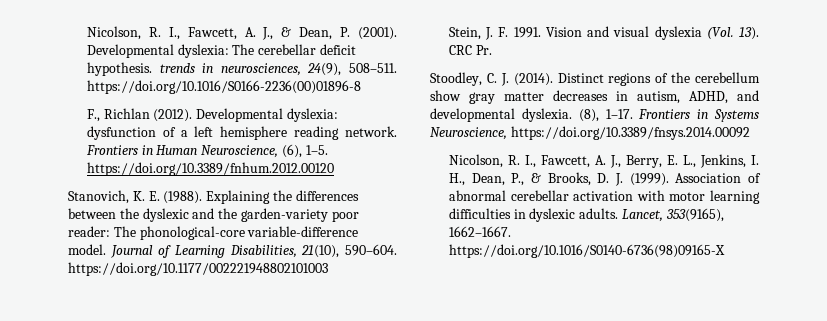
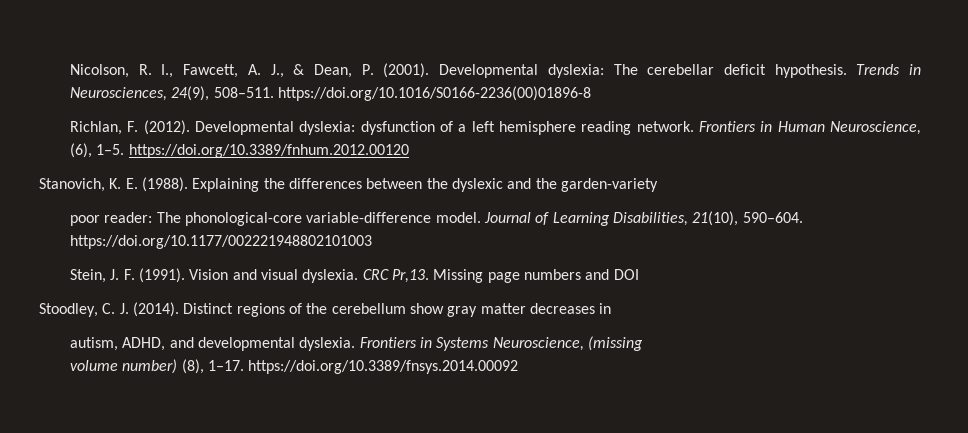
- Developmental dyslexia: The cerebellar deficit hypothesis. trends in neurosciences, 24(9), 508–511. https://doi.org/10.1016/S0166-2236(00)01896-8
+ Developmental dyslexia: The cerebellar deficit hypothesis. Trends in Neurosciences, 24(9), 508–511. https://doi.org/10.1016/S0166-2236(00)01896-8
- F., Richlan (2012).
+ Richlan, F. (2012).
- Explaining the differences between the dyslexic and the garden-variety poor reader: The phonological-core variable-difference model.
+ Explaining the differences between the dyslexic and the garden-variety
+ poor reader: The phonological-core variable-difference model.
- Stein, J. F. 1991.
+ Stein, J. F. (1991).
- Vision and visual dyslexia (Vol. 13). CRC Pr.
+ Vision and visual dyslexia. CRC Pr,13. Missing page numbers and DOI
- Distinct regions of the cerebellum show gray matter decreases in autism, ADHD, and developmental dyslexia.
+ Distinct regions of the cerebellum show gray matter decreases in
+ autism, ADHD, and developmental dyslexia.
- (8), 1–17.
- Frontiers in Systems Neuroscience, https://doi.org/10.3389/fnsys.2014.00092
- Nicolson, R. I., Fawcett, A. J., Berry, E. L., Jenkins, I. H., Dean, P., & Brooks, D. J. (1999). Association of abnormal cerebellar activation with motor learning difficulties in dyslexic adults. Lancet, 353(9165), 1662–1667. https://doi.org/10.1016/S0140-6736(98)09165-X
+ Frontiers in Systems Neuroscience, (missing
+ volume number) (8), 1–17. https://doi.org/10.3389/fnsys.2014.00092

